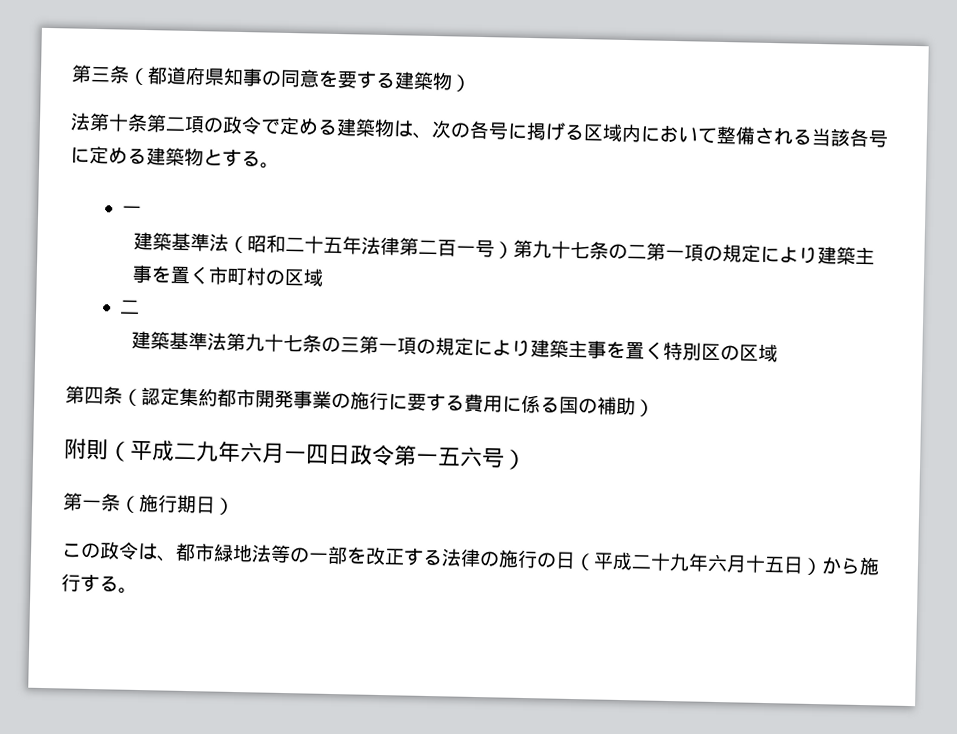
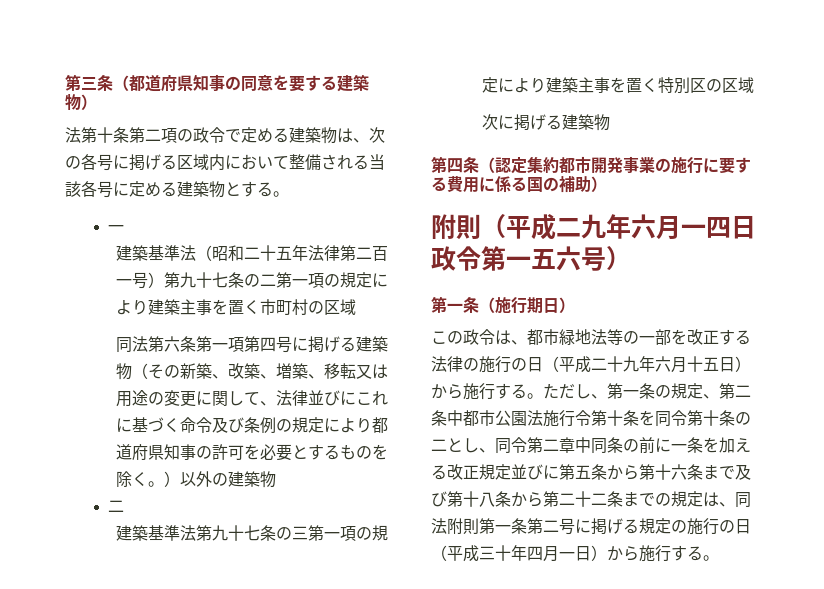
+ 同法第六条第一項第四号に掲げる建築物（その新築、改築、増築、移転又は用途の変更に関して、法律並びにこれに基づく命令及び条例の規定により都道府県知事の許可を必要とするものを除く。）以外の建築物
+ 次に掲げる建築物
+ ただし、第一条の規定、第二条中都市公園法施行令第十条を同令第十条の二とし、同令第二章中同条の前に一条を加える改正規定並びに第五条から第十六条まで及び第十八条から第二十二条までの規定は、同法附則第一条第二号に掲げる規定の施行の日（平成三十年四月一日）から施行する。

